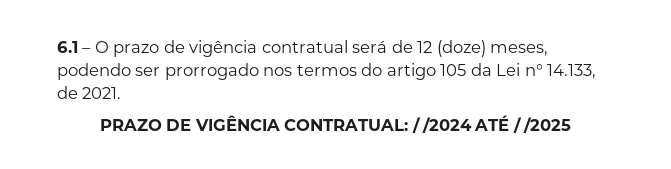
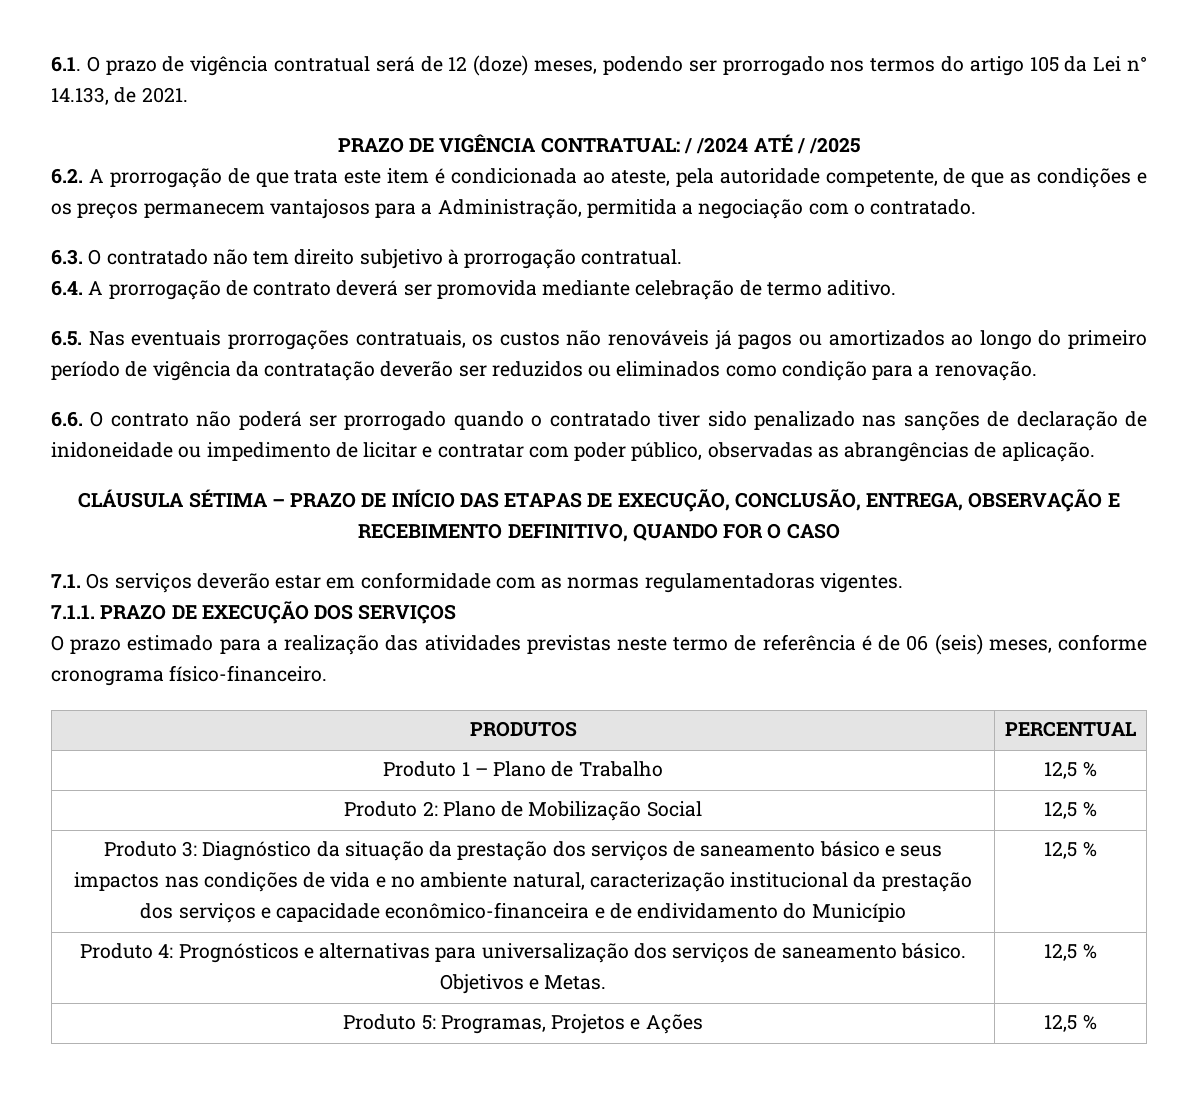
- 6.1 – O prazo de vigência contratual será de 12 (doze) meses, podendo ser prorrogado nos termos do artigo 105 da Lei n° 14.133, de 2021.
+ 6.1. O prazo de vigência contratual será de 12 (doze) meses, podendo ser prorrogado nos termos do artigo 105 da Lei n° 14.133, de 2021.
+ 6.2. A prorrogação de que trata este item é condicionada ao ateste, pela autoridade competente, de que as condições e os preços permanecem vantajosos para a Administração, permitida a negociação com o contratado.
+ 6.3. O contratado não tem direito subjetivo à prorrogação contratual.
+ 6.4. A prorrogação de contrato deverá ser promovida mediante celebração de termo aditivo.
+ 6.5. Nas eventuais prorrogações contratuais, os custos não renováveis já pagos ou amortizados ao longo do primeiro período de vigência da contratação deverão ser reduzidos ou eliminados como condição para a renovação.
+ 6.6. O contrato não poderá ser prorrogado quando o contratado tiver sido penalizado nas sanções de declaração de inidoneidade ou impedimento de licitar e contratar com poder público, observadas as abrangências de aplicação.
+ CLÁUSULA SÉTIMA – PRAZO DE INÍCIO DAS ETAPAS DE EXECUÇÃO, CONCLUSÃO, ENTREGA, OBSERVAÇÃO E RECEBIMENTO DEFINITIVO, QUANDO FOR O CASO
+ 7.1. Os serviços deverão estar em conformidade com as normas regulamentadoras vigentes.
+ 7.1.1. PRAZO DE EXECUÇÃO DOS SERVIÇOS
+ O prazo estimado para a realização das atividades previstas neste termo de referência é de 06 (seis) meses, conforme cronograma físico-financeiro.
+ PRODUTOS | PERCENTUAL
+ Produto 1 – Plano de Trabalho | 12,5 %
+ Produto 2: Plano de Mobilização Social | 12,5 %
+ Produto 3: Diagnóstico da situação da prestação dos serviços de saneamento básico e seus impactos nas condições de vida e no ambiente natural, caracterização institucional da prestação dos serviços e capacidade econômico-financeira e de endividamento do Município | 12,5 %
+ Produto 4: Prognósticos e alternativas para universalização dos serviços de saneamento básico. Objetivos e Metas. | 12,5 %
+ Produto 5: Programas, Projetos e Ações | 12,5 %

